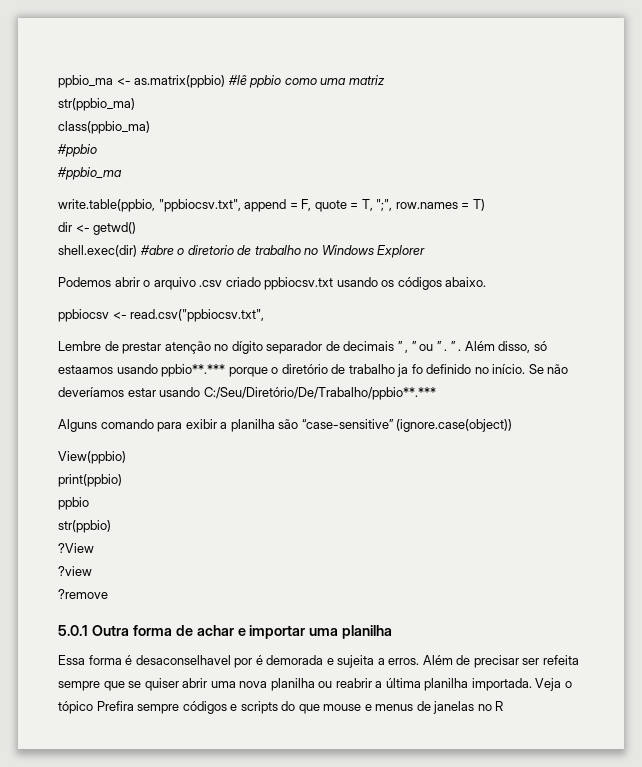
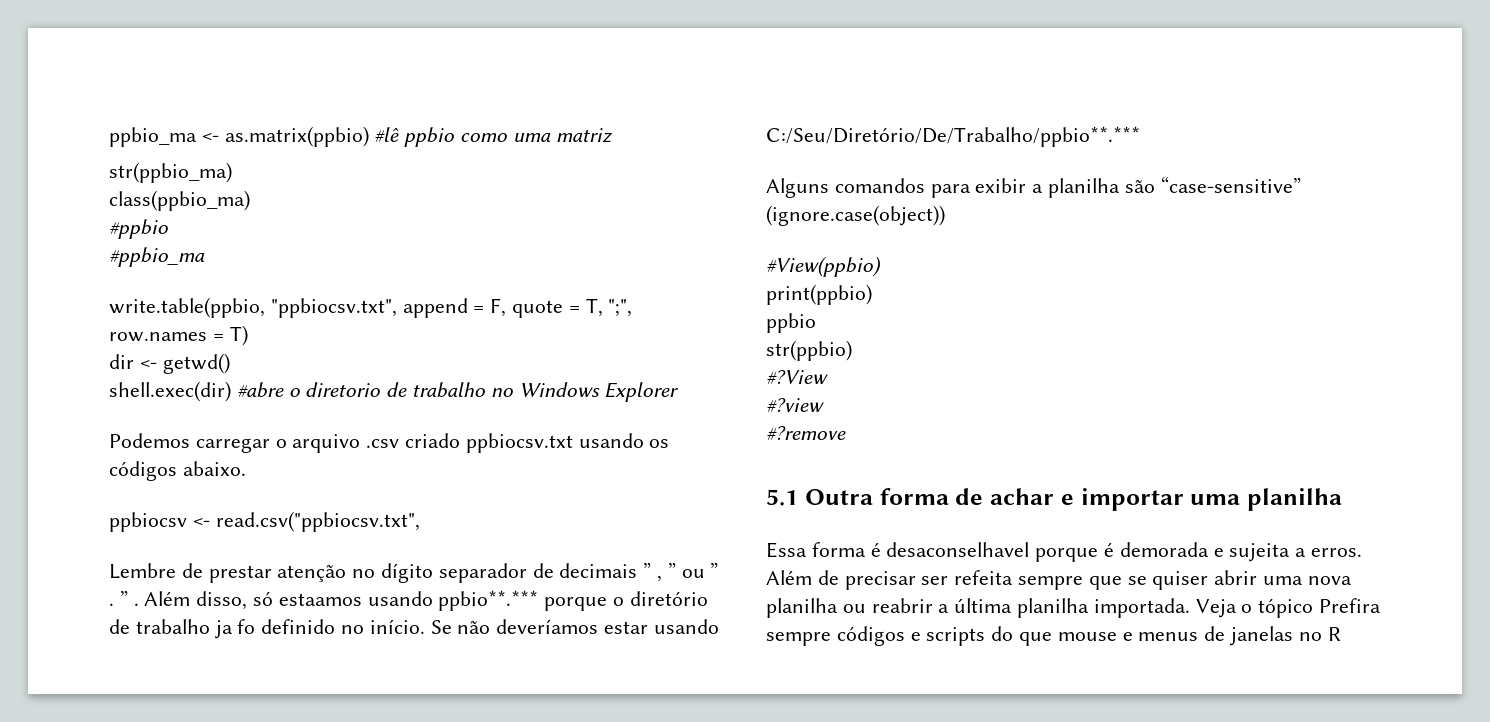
- Podemos abrir o arquivo .csv criado ppbiocsv.txt usando os códigos abaixo.
+ Podemos carregar o arquivo .csv criado ppbiocsv.txt usando os códigos abaixo.
- Alguns comando para exibir a planilha são “case-sensitive” (ignore.case(object))
+ Alguns comandos para exibir a planilha são “case-sensitive” (ignore.case(object))
- View(ppbio)
+ #View(ppbio)
- ?View
- ?view
- ?remove
- 5.0.1 Outra forma de achar e importar uma planilha
+ #?View
+ #?view
+ #?remove
+ 5.1 Outra forma de achar e importar uma planilha
- Essa forma é desaconselhavel por é demorada e sujeita a erros.
+ Essa forma é desaconselhavel porque é demorada e sujeita a erros.

